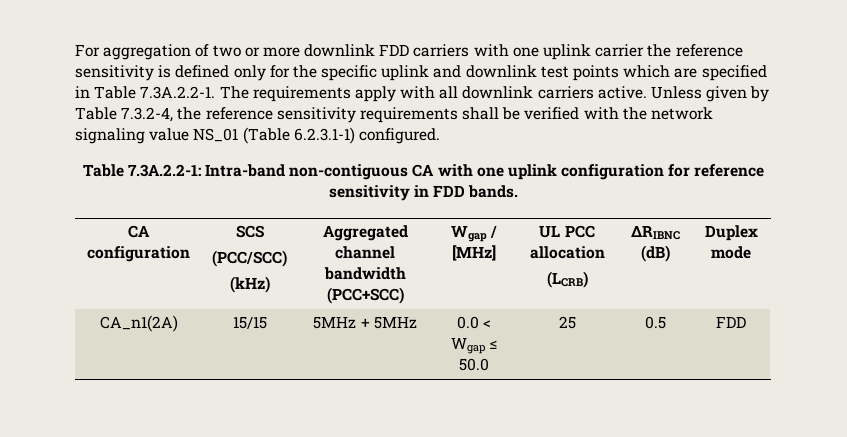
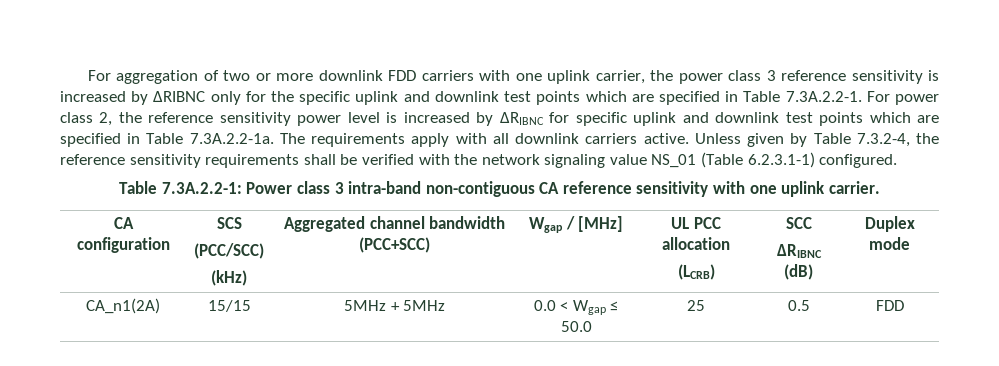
- For aggregation of two or more downlink FDD carriers with one uplink carrier the reference sensitivity is defined only for the specific uplink and downlink test points which are specified in Table 7.3A.2.2-1. The requirements apply with all downlink carriers active.
+ For aggregation of two or more downlink FDD carriers with one uplink carrier, the power class 3 reference sensitivity is increased by ΔRIBNC only for the specific uplink and downlink test points which are specified in Table 7.3A.2.2-1. For power class 2, the reference sensitivity power level is increased by ΔRIBNC for specific uplink and downlink test points which are specified in Table 7.3A.2.2-1a. The requirements apply with all downlink carriers active.
- Table 7.3A.2.2-1: Intra-band non-contiguous CA with one uplink configuration for reference sensitivity in FDD bands.
+ Table 7.3A.2.2-1: Power class 3 intra-band non-contiguous CA reference sensitivity with one uplink carrier.
  CA configuration | SCS
  (PCC/SCC)
  (kHz) | Aggregated channel bandwidth (PCC+SCC) | Wgap / [MHz] | UL PCC allocation
- (LCRB) | ΔRIBNC (dB) | Duplex mode
+ (LCRB) | SCC
+ ΔRIBNC (dB) | Duplex mode

